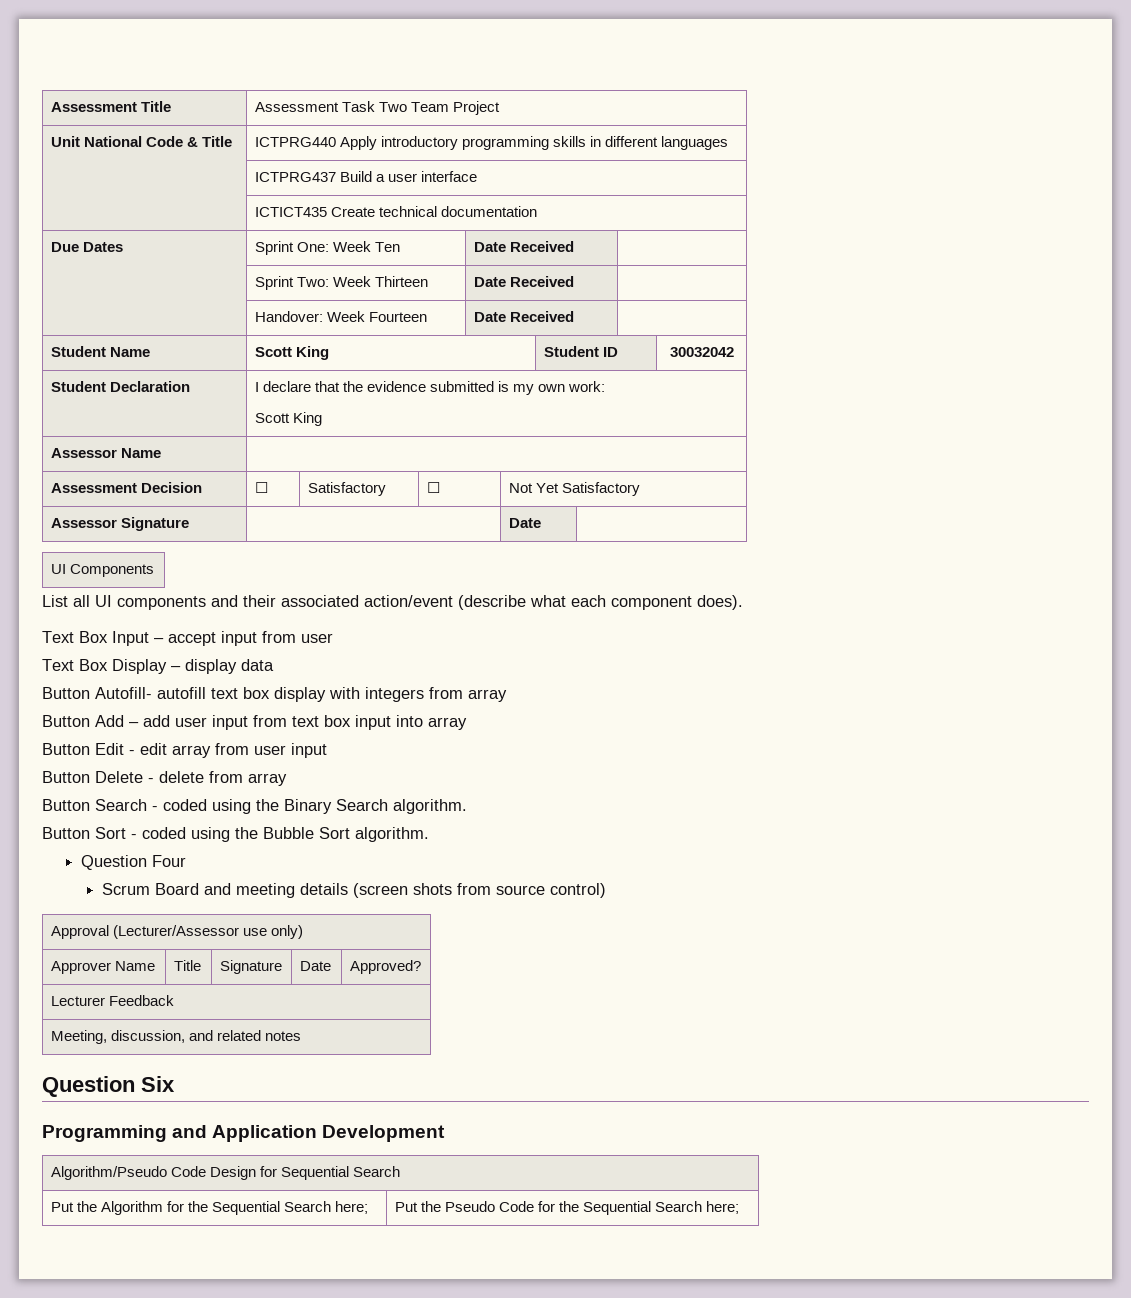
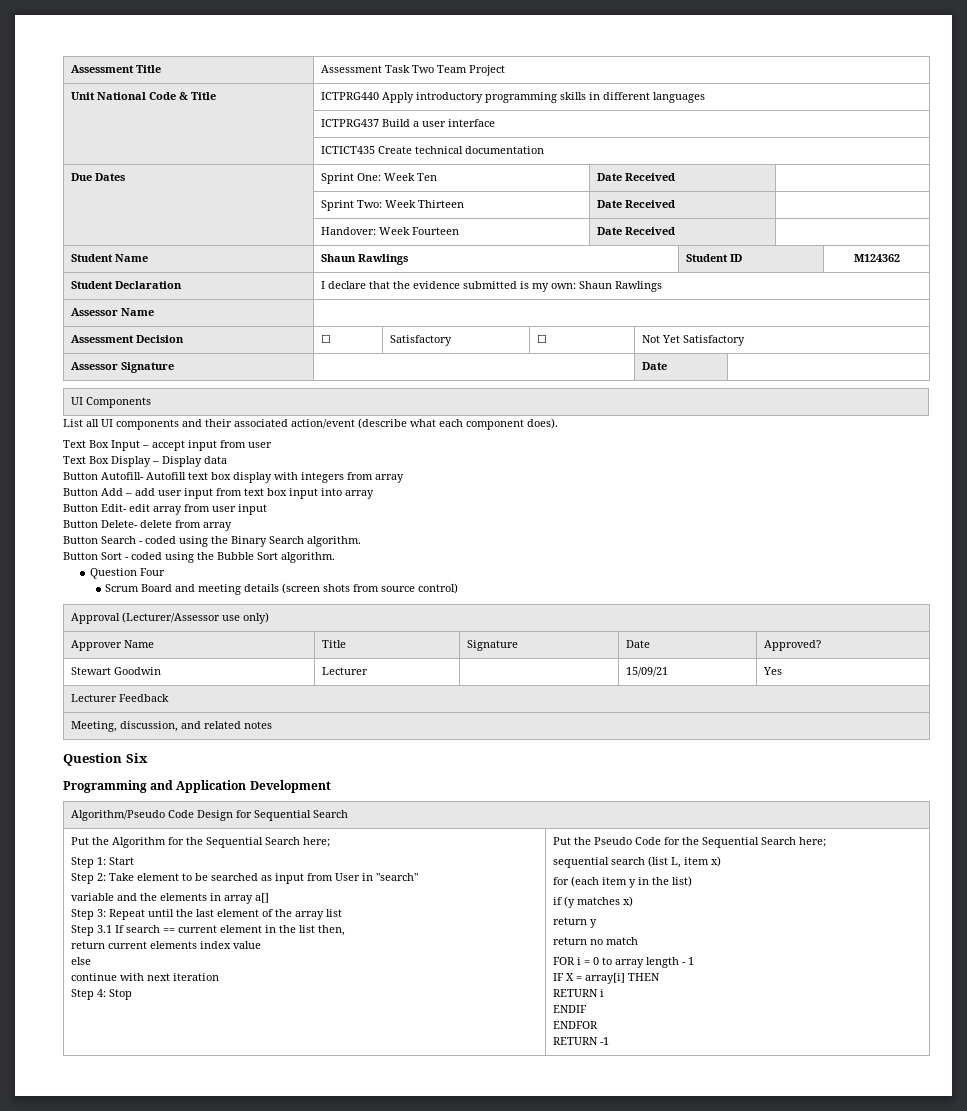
- Student Name | Scott King | Student ID | 30032042
+ Student Name | Shaun Rawlings | Student ID | M124362
- Student Declaration | I declare that the evidence submitted is my own work:
- Scott King
+ Student Declaration | I declare that the evidence submitted is my own: Shaun Rawlings
- Text Box Display – display data
+ Text Box Display – Display data
- Button Autofill- autofill text box display with integers from array
+ Button Autofill- Autofill text box display with integers from array
- Button Edit - edit array from user input
+ Button Edit- edit array from user input
- Button Delete - delete from array
+ Button Delete- delete from array
+ Stewart Goodwin | Lecturer | | 15/09/21 | Yes
+ Step 1: Start
+ Step 2: Take element to be searched as input from User in "search"
+ variable and the elements in array a[]
+ Step 3: Repeat until the last element of the array list
+ Step 3.1 If search == current element in the list then,
+ return current elements index value
+ else
+ continue with next iteration
+ Step 4: Stop
+ sequential search (list L, item x)
+ for (each item y in the list)
+ if (y matches x)
+ return y
+ return no match
+ FOR i = 0 to array length - 1
+ IF X = array[i] THEN
+ RETURN i
+ ENDIF
+ ENDFOR
+ RETURN -1

